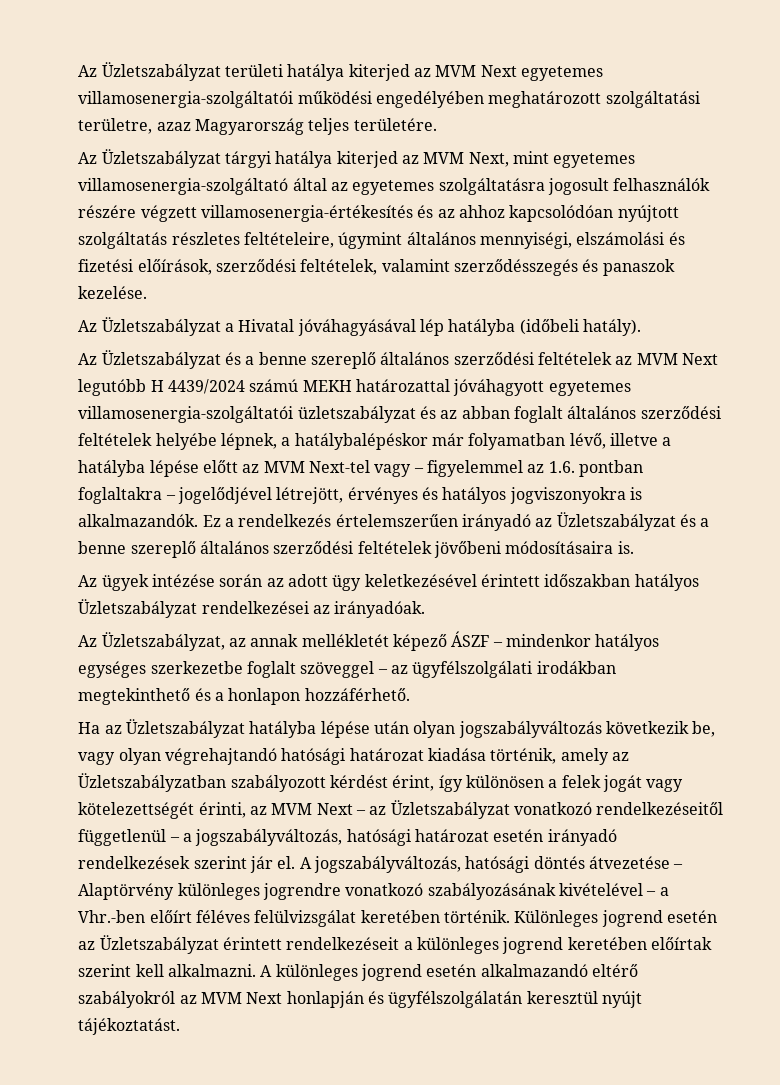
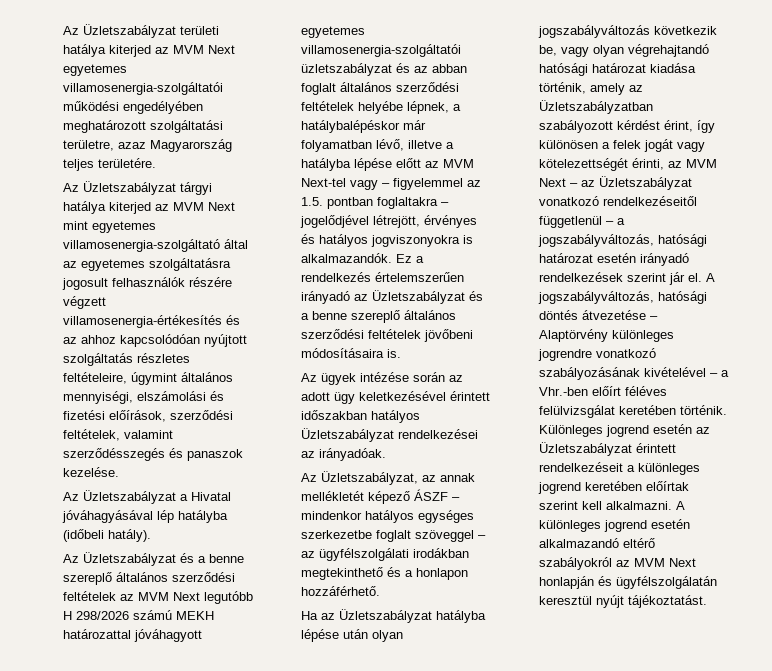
- Az Üzletszabályzat tárgyi hatálya kiterjed az MVM Next, mint egyetemes villamosenergia-szolgáltató által az egyetemes szolgáltatásra jogosult felhasználók részére végzett villamosenergia-értékesítés és az ahhoz kapcsolódóan nyújtott szolgáltatás részletes feltételeire, úgymint általános mennyiségi, elszámolási és fizetési előírások, szerződési feltételek, valamint szerződésszegés és panaszok kezelése.
+ Az Üzletszabályzat tárgyi hatálya kiterjed az MVM Next mint egyetemes villamosenergia-szolgáltató által az egyetemes szolgáltatásra jogosult felhasználók részére végzett villamosenergia-értékesítés és az ahhoz kapcsolódóan nyújtott szolgáltatás részletes feltételeire, úgymint általános mennyiségi, elszámolási és fizetési előírások, szerződési feltételek, valamint szerződésszegés és panaszok kezelése.
- Az Üzletszabályzat és a benne szereplő általános szerződési feltételek az MVM Next legutóbb H 4439/2024 számú MEKH határozattal jóváhagyott egyetemes villamosenergia-szolgáltatói üzletszabályzat és az abban foglalt általános szerződési feltételek helyébe lépnek, a hatálybalépéskor már folyamatban lévő, illetve a hatályba lépése előtt az MVM Next-tel vagy – figyelemmel az 1.6. pontban foglaltakra – jogelődjével létrejött, érvényes és hatályos jogviszonyokra is alkalmazandók.
+ Az Üzletszabályzat és a benne szereplő általános szerződési feltételek az MVM Next legutóbb H 298/2026 számú MEKH határozattal jóváhagyott egyetemes villamosenergia-szolgáltatói üzletszabályzat és az abban foglalt általános szerződési feltételek helyébe lépnek, a hatálybalépéskor már folyamatban lévő, illetve a hatályba lépése előtt az MVM Next-tel vagy – figyelemmel az 1.5. pontban foglaltakra – jogelődjével létrejött, érvényes és hatályos jogviszonyokra is alkalmazandók.

